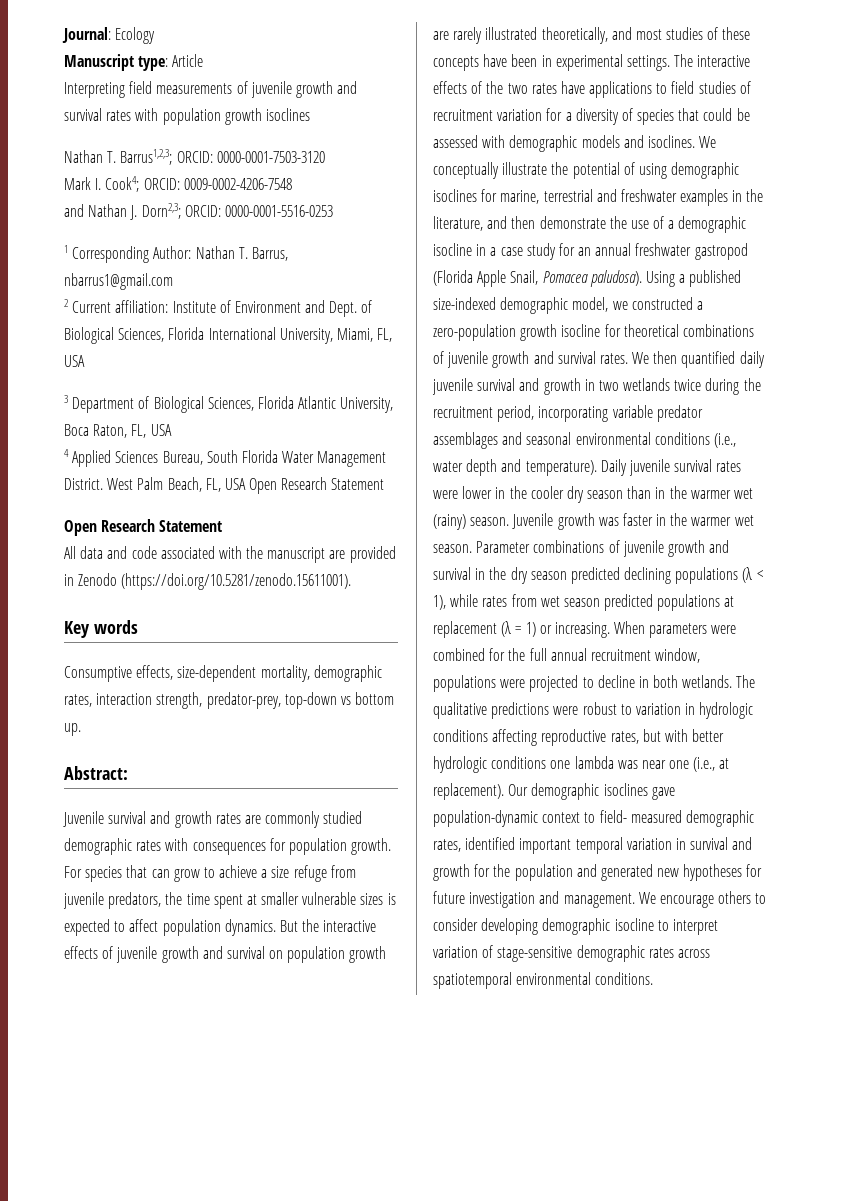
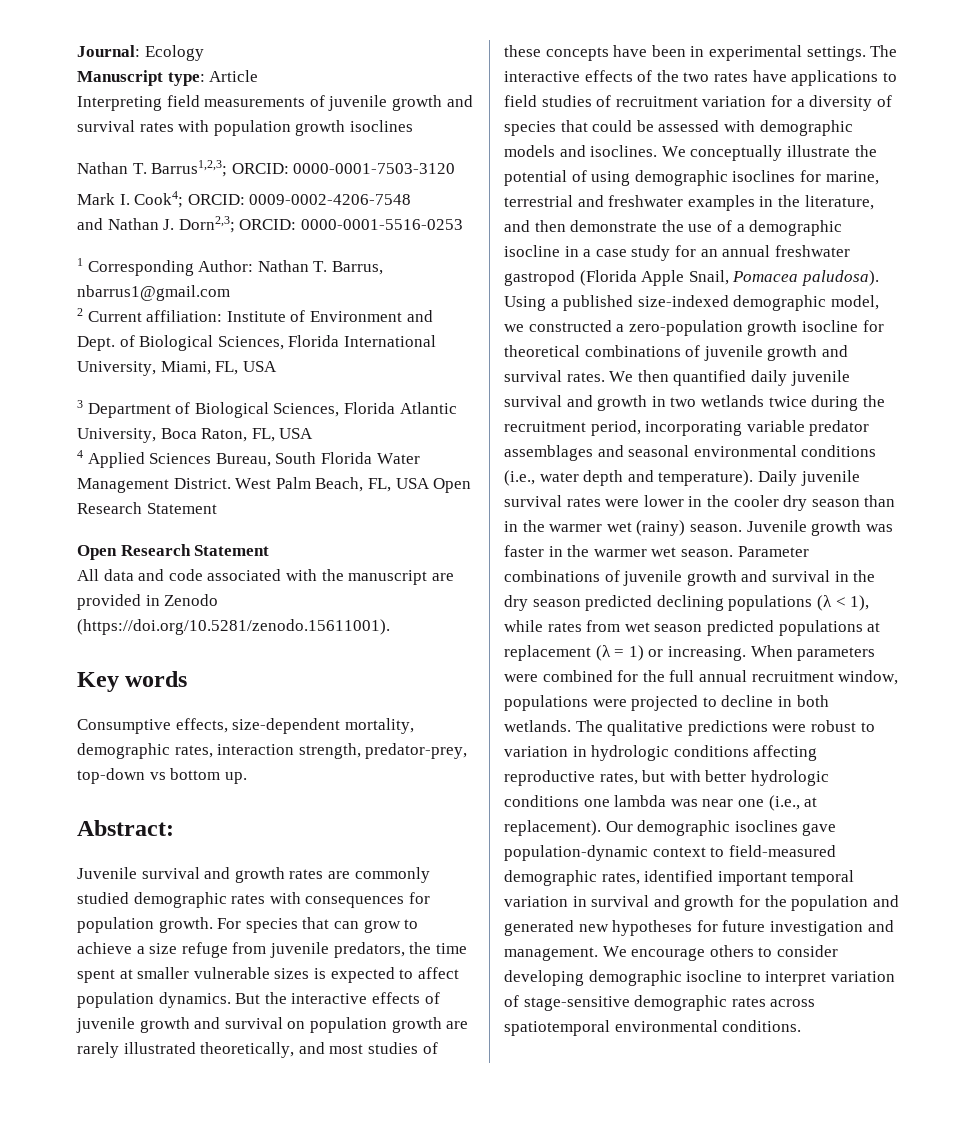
- Our demographic isoclines gave population-dynamic context to field- measured demographic rates, identified important temporal variation in survival and growth for the population and generated new hypotheses for future investigation and management.
+ Our demographic isoclines gave population-dynamic context to field-measured demographic rates, identified important temporal variation in survival and growth for the population and generated new hypotheses for future investigation and management.

